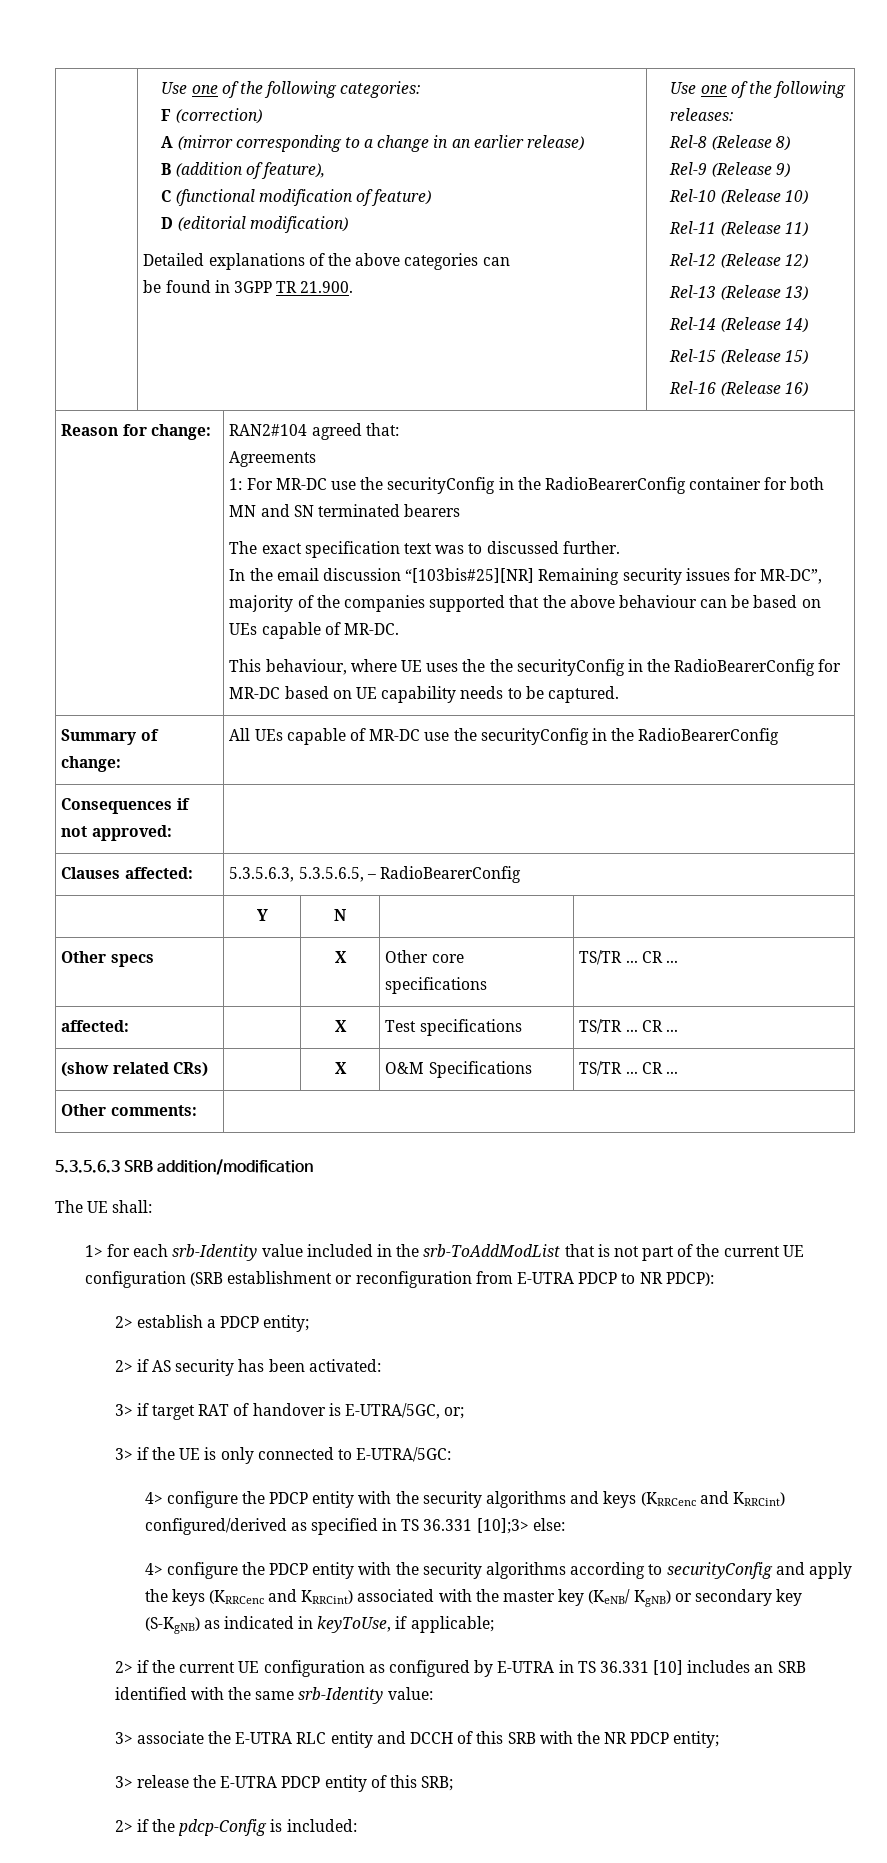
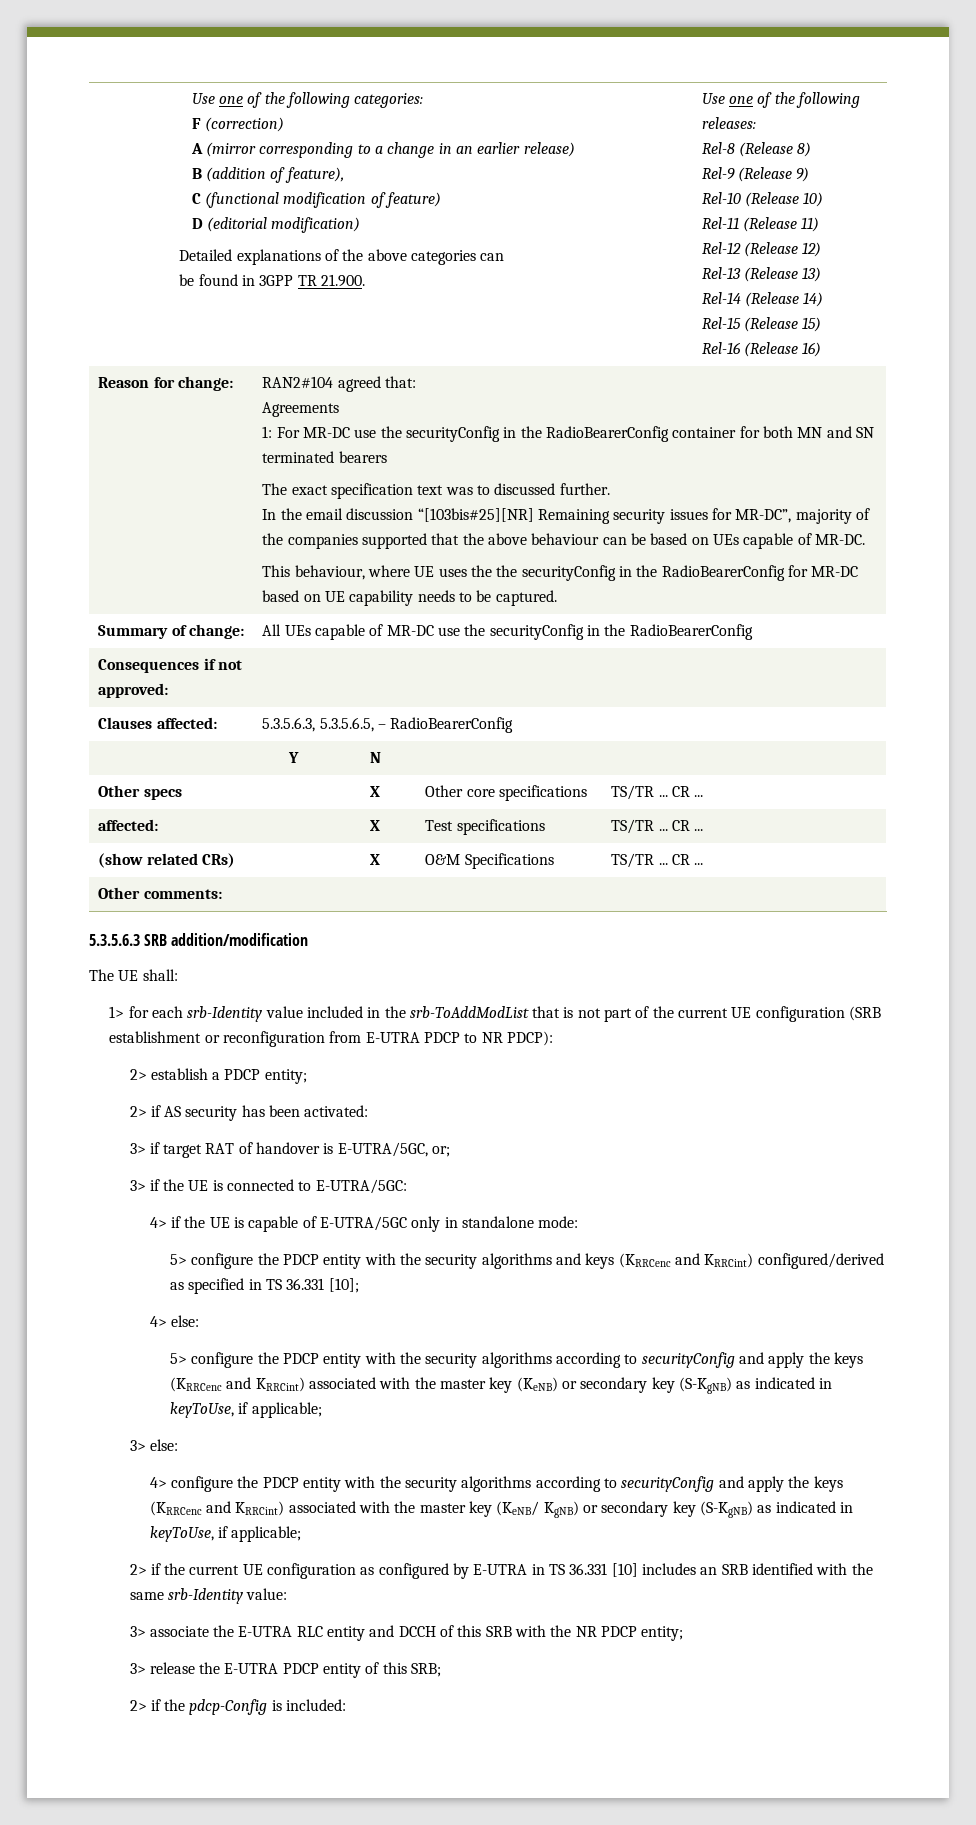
- 3> if the UE is only connected to E-UTRA/5GC:
+ 3> if the UE is connected to E-UTRA/5GC:
- 4> configure the PDCP entity with the security algorithms and keys (KRRCenc and KRRCint) configured/derived as specified in TS 36.331 [10];3> else:
+ 4> if the UE is capable of E-UTRA/5GC only in standalone mode:
+ 5> configure the PDCP entity with the security algorithms and keys (KRRCenc and KRRCint) configured/derived as specified in TS 36.331 [10];
+ 4> else:
+ 5> configure the PDCP entity with the security algorithms according to securityConfig and apply the keys (KRRCenc and KRRCint) associated with the master key (KeNB) or secondary key (S-KgNB) as indicated in keyToUse, if applicable;
+ 3> else:

